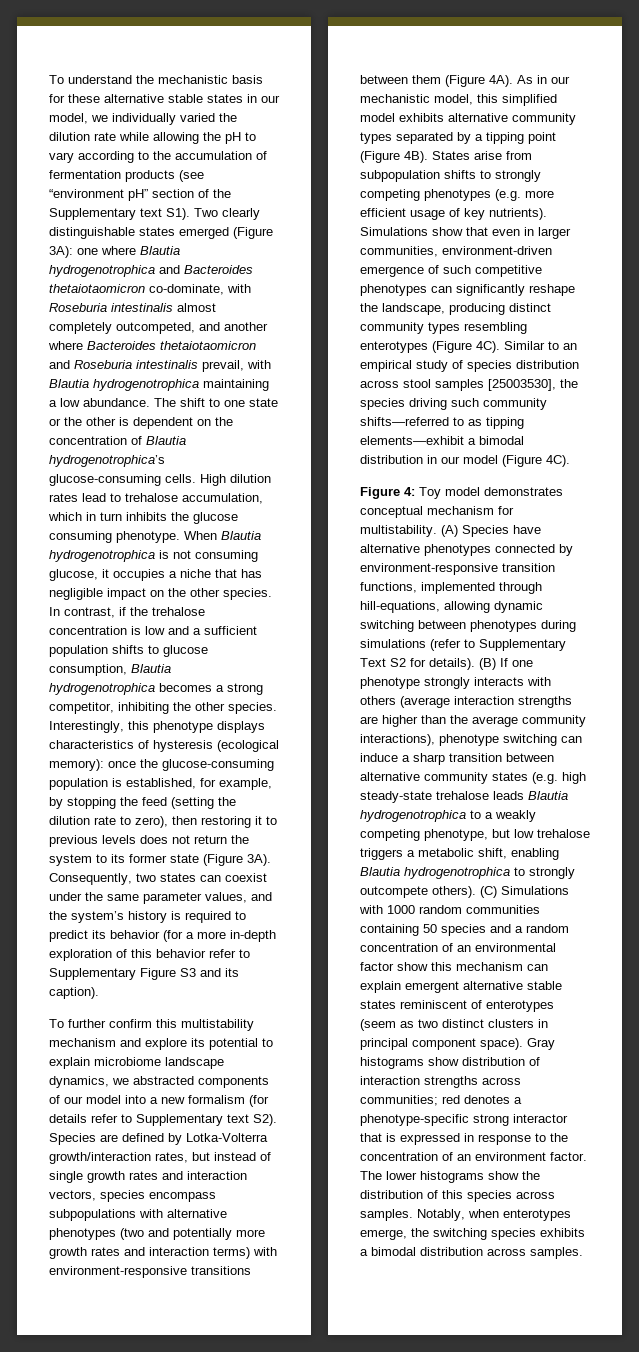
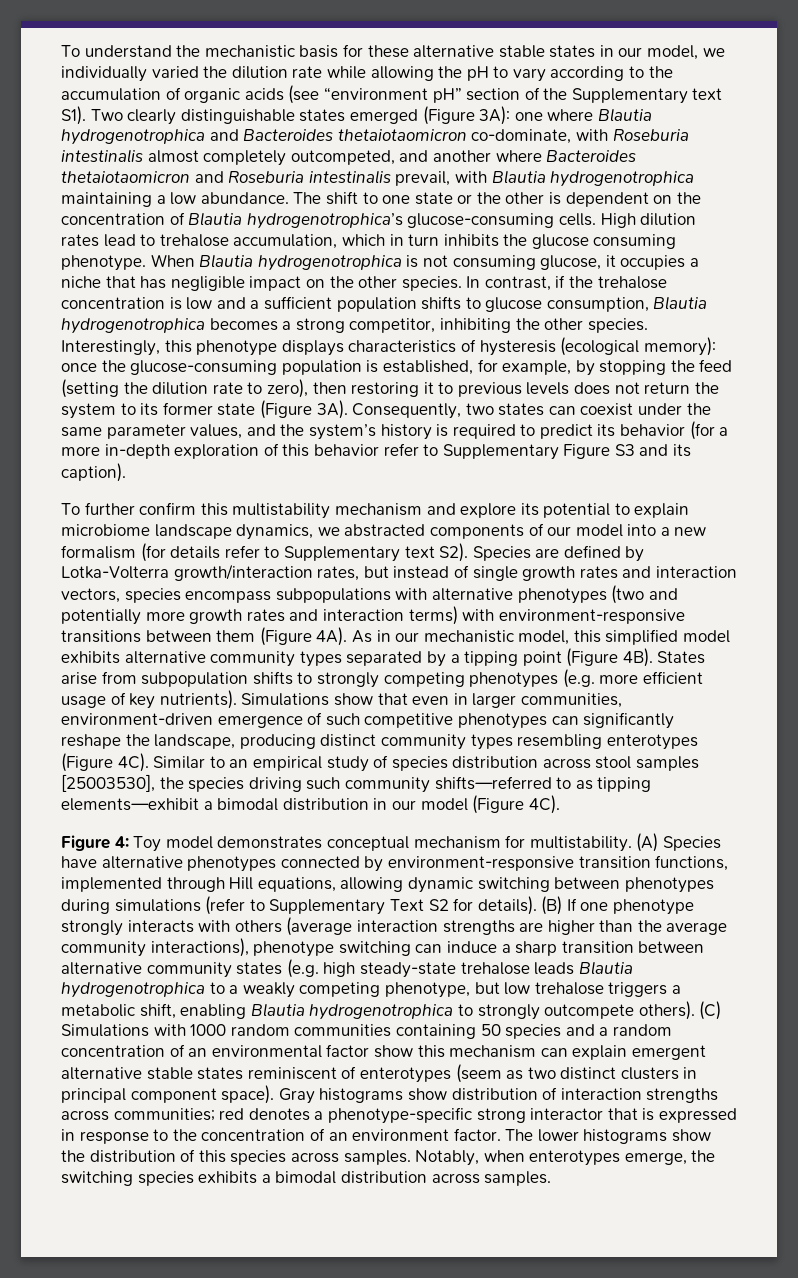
- To understand the mechanistic basis for these alternative stable states in our model, we individually varied the dilution rate while allowing the pH to vary according to the accumulation of fermentation products (see “environment pH” section of the Supplementary text S1). Two clearly distinguishable states emerged (Figure 3A):
+ To understand the mechanistic basis for these alternative stable states in our model, we individually varied the dilution rate while allowing the pH to vary according to the accumulation of organic acids (see “environment pH” section of the Supplementary text S1). Two clearly distinguishable states emerged (Figure 3A):
- (A) Species have alternative phenotypes connected by environment-responsive transition functions, implemented through hill-equations, allowing dynamic switching between phenotypes during simulations (refer to Supplementary Text S2 for details).
+ (A) Species have alternative phenotypes connected by environment-responsive transition functions, implemented through Hill equations, allowing dynamic switching between phenotypes during simulations (refer to Supplementary Text S2 for details).

